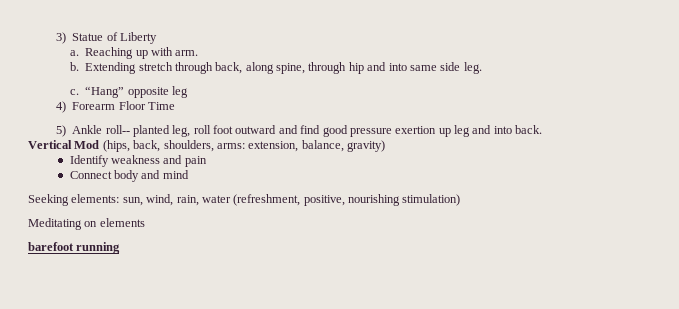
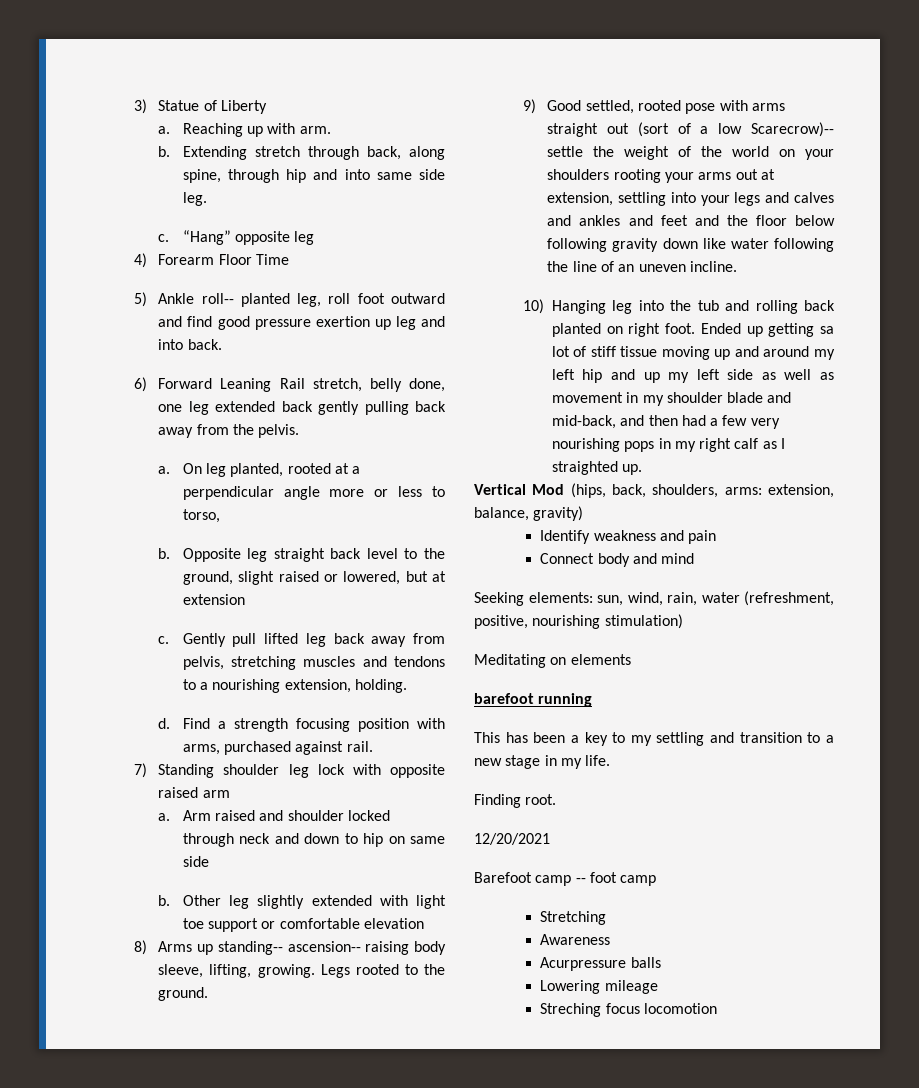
+ 6) Forward Leaning Rail stretch, belly done, one leg extended back gently pulling back away from the pelvis.
+ a. On leg planted, rooted at a perpendicular angle more or less to torso,
+ b. Opposite leg straight back level to the ground, slight raised or lowered, but at extension
+ c. Gently pull lifted leg back away from pelvis, stretching muscles and tendons to a nourishing extension, holding.
+ d. Find a strength focusing position with arms, purchased against rail.
+ 7) Standing shoulder leg lock with opposite raised arm
+ a. Arm raised and shoulder locked through neck and down to hip on same side
+ b. Other leg slightly extended with light toe support or comfortable elevation
+ 8) Arms up standing-- ascension-- raising body sleeve, lifting, growing. Legs rooted to the ground.
+ 9) Good settled, rooted pose with arms straight out (sort of a low Scarecrow)-- settle the weight of the world on your shoulders rooting your arms out at extension, settling into your legs and calves and ankles and feet and the floor below following gravity down like water following the line of an uneven incline.
+ 10) Hanging leg into the tub and rolling back planted on right foot. Ended up getting sa lot of stiff tissue moving up and around my left hip and up my left side as well as movement in my shoulder blade and mid-back, and then had a few very nourishing pops in my right calf as I straighted up.
+ This has been a key to my settling and transition to a new stage in my life.
+ Finding root.
+ 12/20/2021
+ Barefoot camp -- foot camp
+ Stretching
+ Awareness
+ Acurpressure balls
+ Lowering mileage
+ Streching focus locomotion

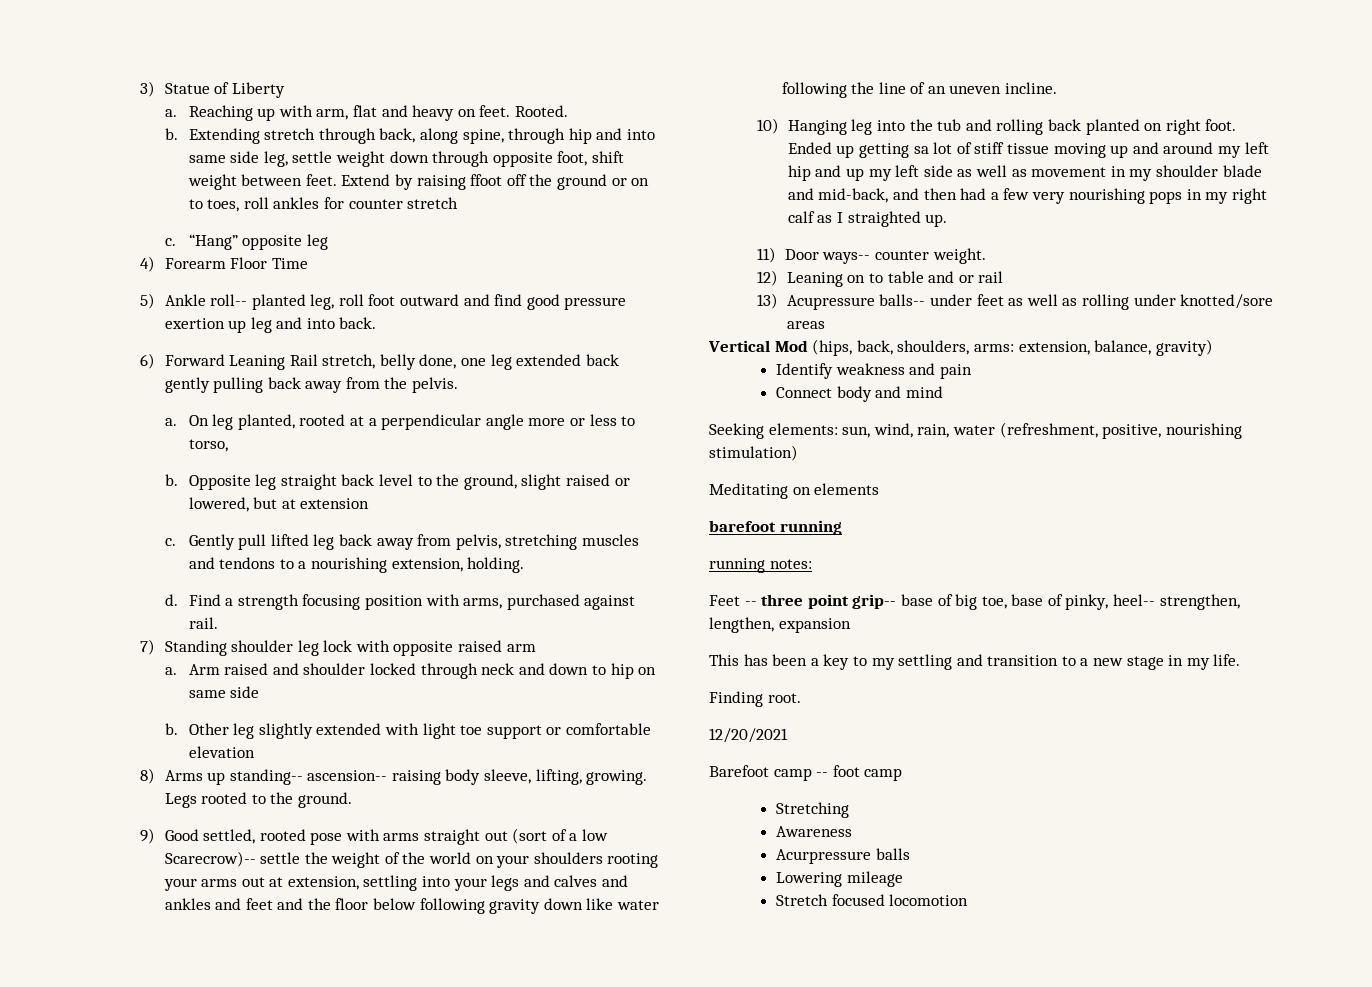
- Reaching up with arm.
+ Reaching up with arm, flat and heavy on feet. Rooted.
- Extending stretch through back, along spine, through hip and into same side leg.
+ Extending stretch through back, along spine, through hip and into same side leg, settle weight down through opposite foot, shift weight between feet. Extend by raising ffoot off the ground or on to toes, roll ankles for counter stretch
+ 11) Door ways-- counter weight.
+ 12) Leaning on to table and or rail
+ 13) Acupressure balls-- under feet as well as rolling under knotted/sore areas
+ running notes:
+ Feet -- three point grip-- base of big toe, base of pinky, heel-- strengthen, lengthen, expansion
- Streching focus locomotion
+ Stretch focused locomotion

